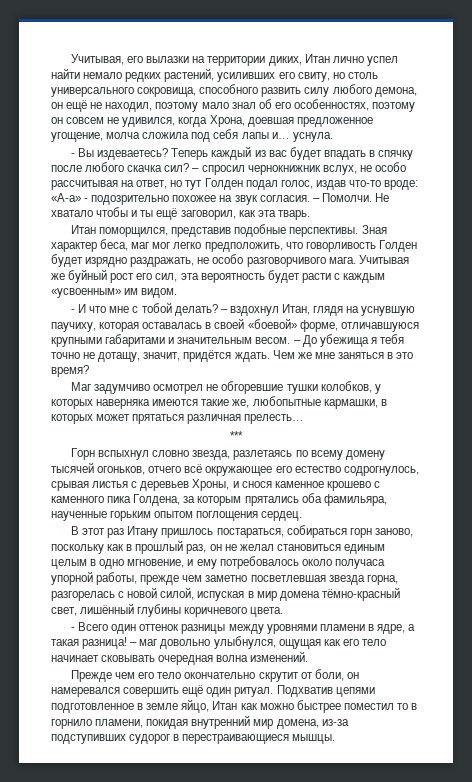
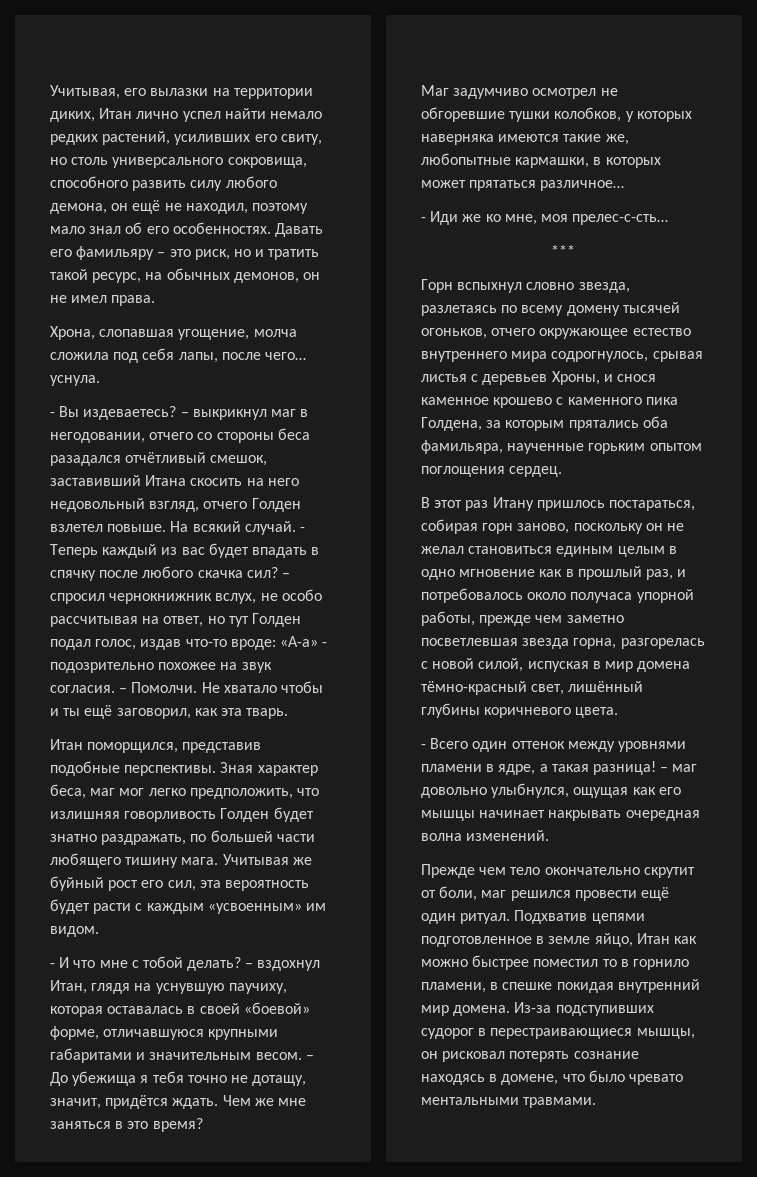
- Учитывая, его вылазки на территории диких, Итан лично успел найти немало редких растений, усиливших его свиту, но столь универсального сокровища, способного развить силу любого демона, он ещё не находил, поэтому мало знал об его особенностях, поэтому он совсем не удивился, когда Хрона, доевшая предложенное угощение, молча сложила под себя лапы и… уснула.
+ Учитывая, его вылазки на территории диких, Итан лично успел найти немало редких растений, усиливших его свиту, но столь универсального сокровища, способного развить силу любого демона, он ещё не находил, поэтому мало знал об его особенностях. Давать его фамильяру – это риск, но и тратить такой ресурс, на обычных демонов, он не имел права.
+ Хрона, слопавшая угощение, молча сложила под себя лапы, после чего… уснула.
- Теперь каждый из вас будет впадать в спячку после любого скачка сил?
+ – выкрикнул маг в негодовании, отчего со стороны беса разадался отчётливый смешок, заставивший Итана скосить на него недовольный взгляд, отчего Голден взлетел повыше. На всякий случай. - Теперь каждый из вас будет впадать в спячку после любого скачка сил?
- Зная характер беса, маг мог легко предположить, что говорливость Голден будет изрядно раздражать, не особо разговорчивого мага.
+ Зная характер беса, маг мог легко предположить, что излишняя говорливость Голден будет знатно раздражать, по большей части любящего тишину мага.
- Маг задумчиво осмотрел не обгоревшие тушки колобков, у которых наверняка имеются такие же, любопытные кармашки, в которых может прятаться различная прелесть…
+ Маг задумчиво осмотрел не обгоревшие тушки колобков, у которых наверняка имеются такие же, любопытные кармашки, в которых может прятаться различное…
+ - Иди же ко мне, моя прелес-с-сть…
- Горн вспыхнул словно звезда, разлетаясь по всему домену тысячей огоньков, отчего всё окружающее его естество содрогнулось, срывая листья с деревьев Хроны, и снося каменное крошево с каменного пика Голдена, за которым прятались оба фамильяра, наученные горьким опытом поглощения сердец.
+ Горн вспыхнул словно звезда, разлетаясь по всему домену тысячей огоньков, отчего окружающее естество внутреннего мира содрогнулось, срывая листья с деревьев Хроны, и снося каменное крошево с каменного пика Голдена, за которым прятались оба фамильяра, наученные горьким опытом поглощения сердец.
- В этот раз Итану пришлось постараться, собираться горн заново, поскольку как в прошлый раз, он не желал становиться единым целым в одно мгновение, и ему потребовалось около получаса упорной работы, прежде чем заметно посветлевшая звезда горна, разгорелась с новой силой, испуская в мир домена тёмно-красный свет, лишённый глубины коричневого цвета.
+ В этот раз Итану пришлось постараться, собирая горн заново, поскольку он не желал становиться единым целым в одно мгновение как в прошлый раз, и потребовалось около получаса упорной работы, прежде чем заметно посветлевшая звезда горна, разгорелась с новой силой, испуская в мир домена тёмно-красный свет, лишённый глубины коричневого цвета.
- - Всего один оттенок разницы между уровнями пламени в ядре, а такая разница!
+ - Всего один оттенок между уровнями пламени в ядре, а такая разница!
- – маг довольно улыбнулся, ощущая как его тело начинает сковывать очередная волна изменений.
+ – маг довольно улыбнулся, ощущая как его мышцы начинает накрывать очередная волна изменений.
- Прежде чем его тело окончательно скрутит от боли, он намеревался совершить ещё один ритуал.
+ Прежде чем тело окончательно скрутит от боли, маг решился провести ещё один ритуал.
- Подхватив цепями подготовленное в земле яйцо, Итан как можно быстрее поместил то в горнило пламени, покидая внутренний мир домена, из-за подступивших судорог в перестраивающиеся мышцы.
+ Подхватив цепями подготовленное в земле яйцо, Итан как можно быстрее поместил то в горнило пламени, в спешке покидая внутренний мир домена. Из-за подступивших судорог в перестраивающиеся мышцы, он рисковал потерять сознание находясь в домене, что было чревато ментальными травмами.

